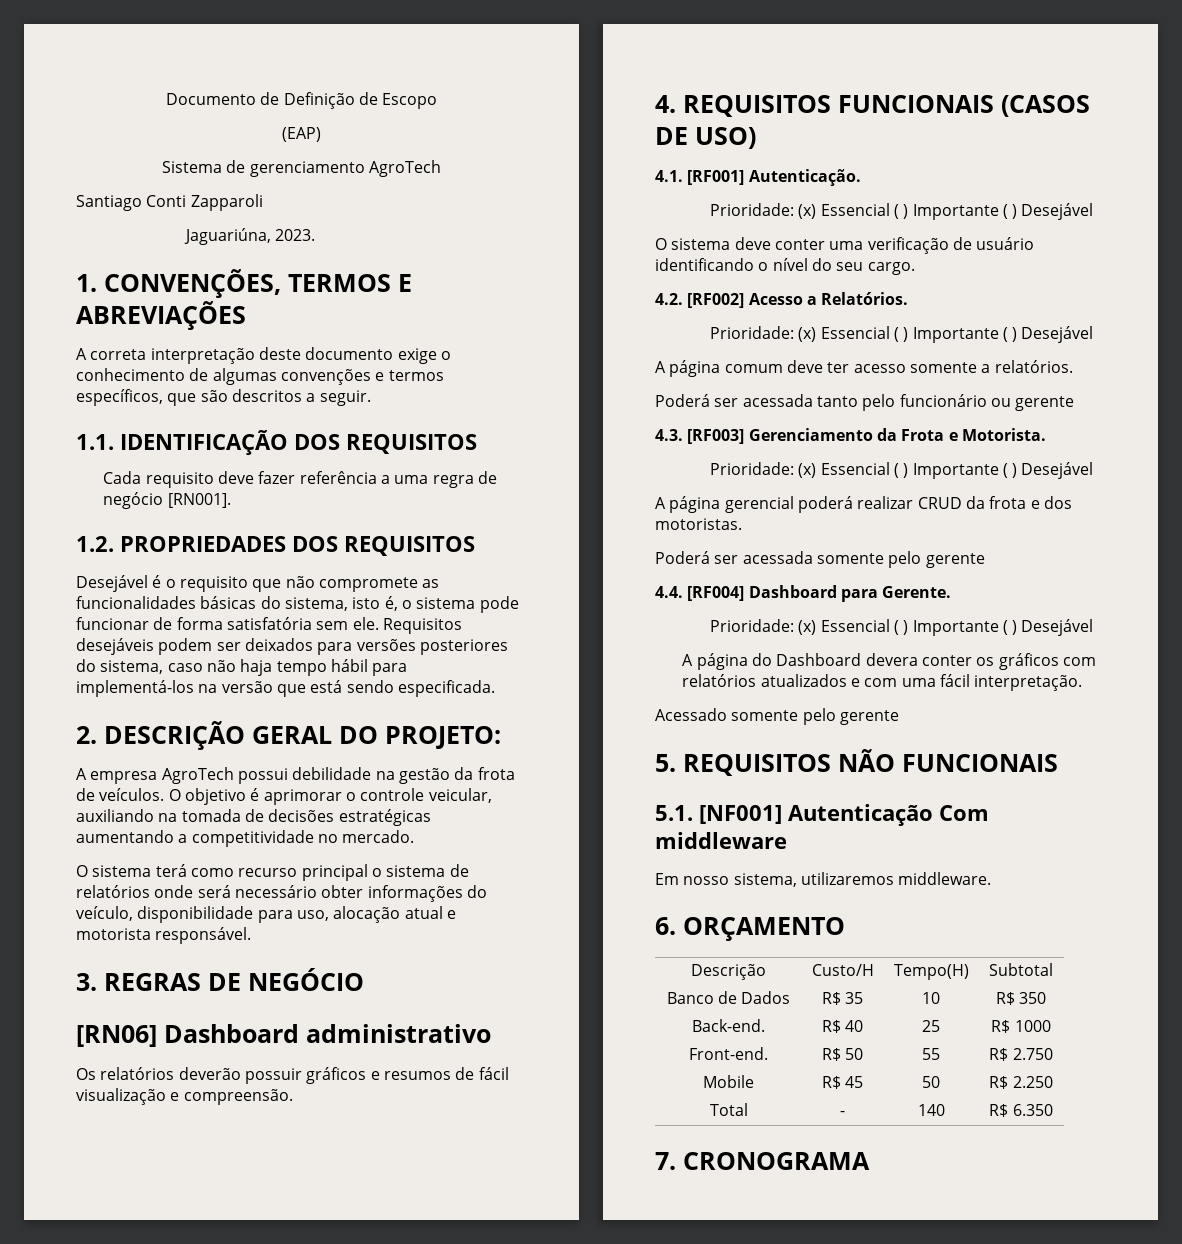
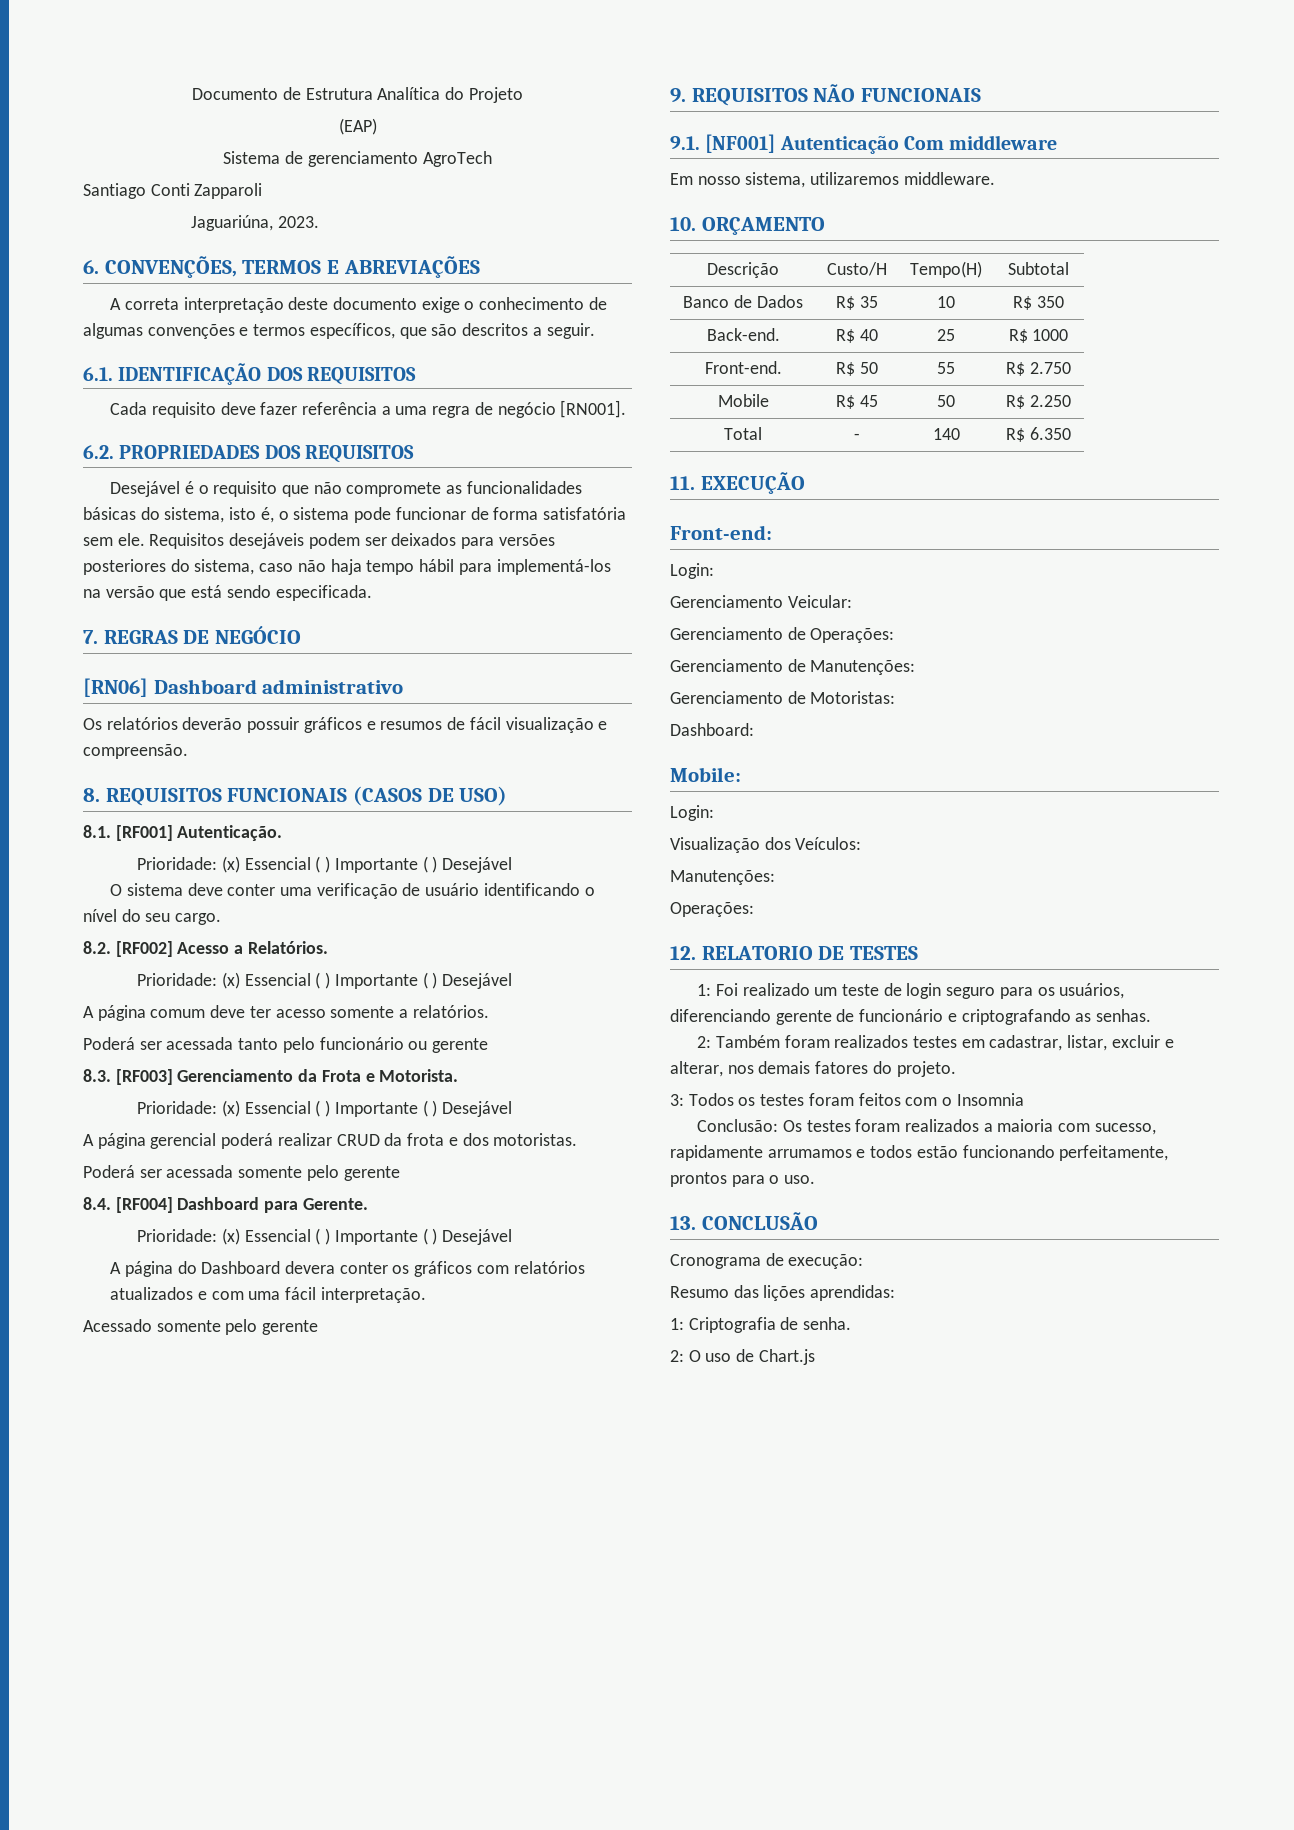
- Documento de Definição de Escopo
+ Documento de Estrutura Analítica do Projeto
- 1. CONVENÇÕES, TERMOS E ABREVIAÇÕES
+ 6. CONVENÇÕES, TERMOS E ABREVIAÇÕES
- 1.1. IDENTIFICAÇÃO DOS REQUISITOS
+ 6.1. IDENTIFICAÇÃO DOS REQUISITOS
- 1.2. PROPRIEDADES DOS REQUISITOS
+ 6.2. PROPRIEDADES DOS REQUISITOS
- 2. DESCRIÇÃO GERAL DO PROJETO:
- A empresa AgroTech possui debilidade na gestão da frota de veículos. O objetivo é aprimorar o controle veicular, auxiliando na tomada de decisões estratégicas aumentando a competitividade no mercado.
- O sistema terá como recurso principal o sistema de relatórios onde será necessário obter informações do veículo, disponibilidade para uso, alocação atual e motorista responsável.
- 3. REGRAS DE NEGÓCIO
+ 7. REGRAS DE NEGÓCIO
- 4. REQUISITOS FUNCIONAIS (CASOS DE USO)
+ 8. REQUISITOS FUNCIONAIS (CASOS DE USO)
- 4.1. [RF001] Autenticação.
+ 8.1. [RF001] Autenticação.
- 4.2. [RF002] Acesso a Relatórios.
+ 8.2. [RF002] Acesso a Relatórios.
- 4.3. [RF003] Gerenciamento da Frota e Motorista.
+ 8.3. [RF003] Gerenciamento da Frota e Motorista.
- 4.4. [RF004] Dashboard para Gerente.
+ 8.4. [RF004] Dashboard para Gerente.
- 5. REQUISITOS NÃO FUNCIONAIS
+ 9. REQUISITOS NÃO FUNCIONAIS
- 5.1. [NF001] Autenticação Com middleware
+ 9.1. [NF001] Autenticação Com middleware
- 6. ORÇAMENTO
+ 10. ORÇAMENTO
- 7. CRONOGRAMA
+ 11. EXECUÇÃO
+ Front-end:
+ Login:
+ Gerenciamento Veicular:
+ Gerenciamento de Operações:
+ Gerenciamento de Manutenções:
+ Gerenciamento de Motoristas:
+ Dashboard:
+ Mobile:
+ Login:
+ Visualização dos Veículos:
+ Manutenções:
+ Operações:
+ 12. RELATORIO DE TESTES
+ 1: Foi realizado um teste de login seguro para os usuários, diferenciando gerente de funcionário e criptografando as senhas.
+ 2: Também foram realizados testes em cadastrar, listar, excluir e alterar, nos demais fatores do projeto.
+ 3: Todos os testes foram feitos com o Insomnia
+ Conclusão: Os testes foram realizados a maioria com sucesso, rapidamente arrumamos e todos estão funcionando perfeitamente, prontos para o uso.
+ 13. CONCLUSÃO
+ Cronograma de execução:
+ Resumo das lições aprendidas:
+ 1: Criptografia de senha.
+ 2: O uso de Chart.js

